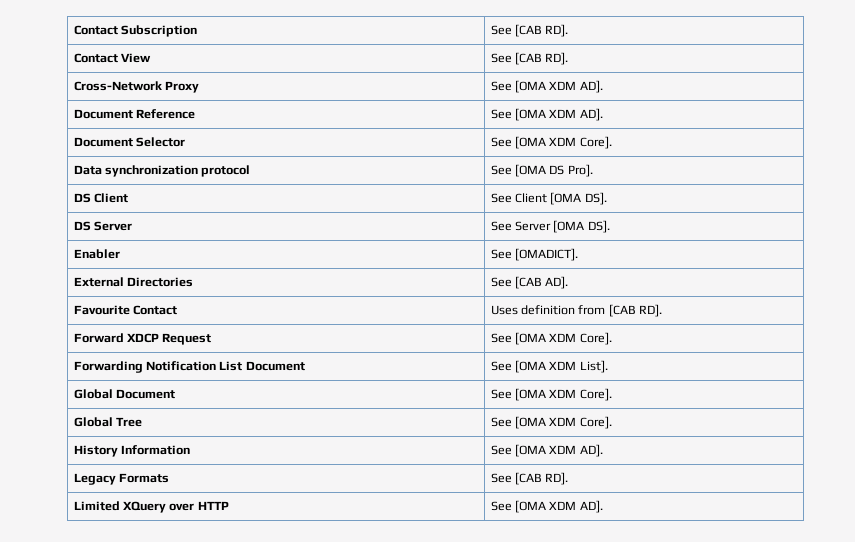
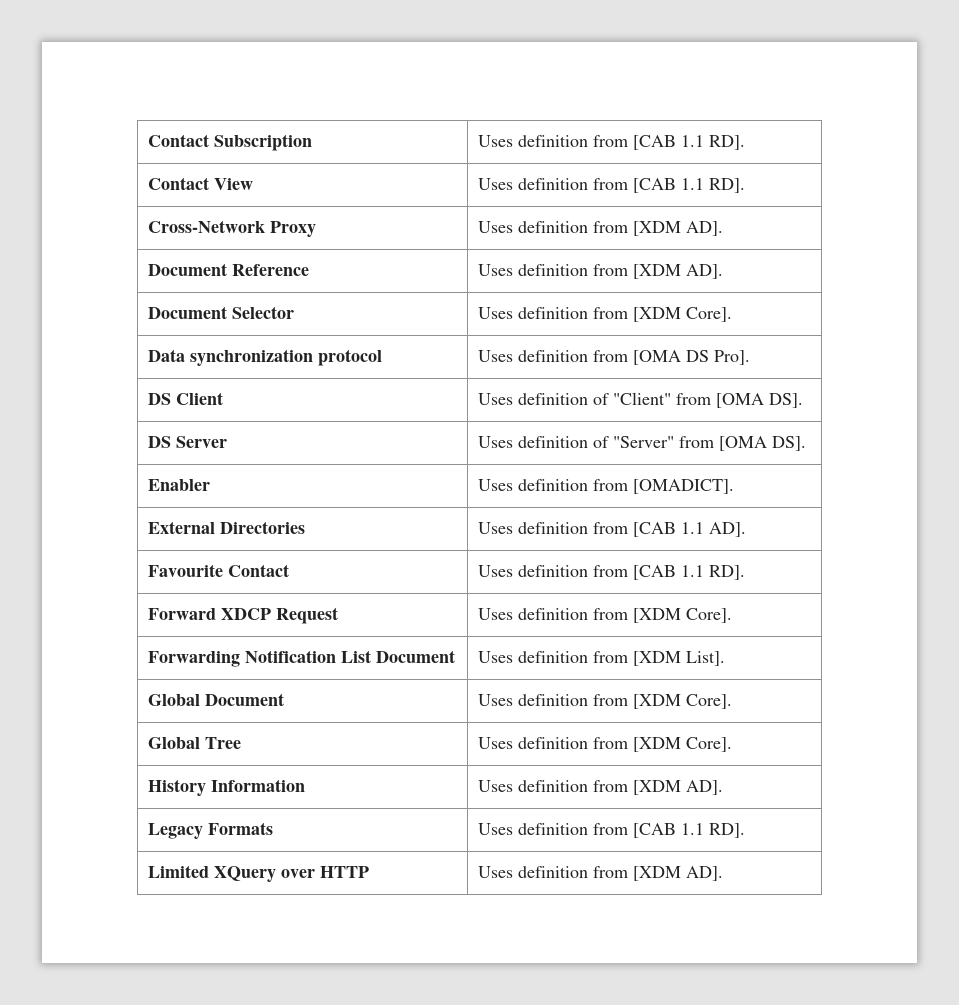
- Contact Subscription | See [CAB RD].
- Contact View | See [CAB RD].
+ Contact Subscription | Uses definition from [CAB 1.1 RD].
+ Contact View | Uses definition from [CAB 1.1 RD].
- Cross-Network Proxy | See [OMA XDM AD].
+ Cross-Network Proxy | Uses definition from [XDM AD].
- Document Reference | See [OMA XDM AD].
+ Document Reference | Uses definition from [XDM AD].
- Document Selector | See [OMA XDM Core].
+ Document Selector | Uses definition from [XDM Core].
- Data synchronization protocol | See [OMA DS Pro].
+ Data synchronization protocol | Uses definition from [OMA DS Pro].
- DS Client | See Client [OMA DS].
+ DS Client | Uses definition of "Client" from [OMA DS].
- DS Server | See Server [OMA DS].
+ DS Server | Uses definition of "Server" from [OMA DS].
- Enabler | See [OMADICT].
+ Enabler | Uses definition from [OMADICT].
- External Directories | See [CAB AD].
+ External Directories | Uses definition from [CAB 1.1 AD].
- Favourite Contact | Uses definition from [CAB RD].
+ Favourite Contact | Uses definition from [CAB 1.1 RD].
- Forward XDCP Request | See [OMA XDM Core].
+ Forward XDCP Request | Uses definition from [XDM Core].
- Forwarding Notification List Document | See [OMA XDM List].
+ Forwarding Notification List Document | Uses definition from [XDM List].
- Global Document | See [OMA XDM Core].
+ Global Document | Uses definition from [XDM Core].
- Global Tree | See [OMA XDM Core].
+ Global Tree | Uses definition from [XDM Core].
- History Information | See [OMA XDM AD].
+ History Information | Uses definition from [XDM AD].
- Legacy Formats | See [CAB RD].
+ Legacy Formats | Uses definition from [CAB 1.1 RD].
- Limited XQuery over HTTP | See [OMA XDM AD].
+ Limited XQuery over HTTP | Uses definition from [XDM AD].

